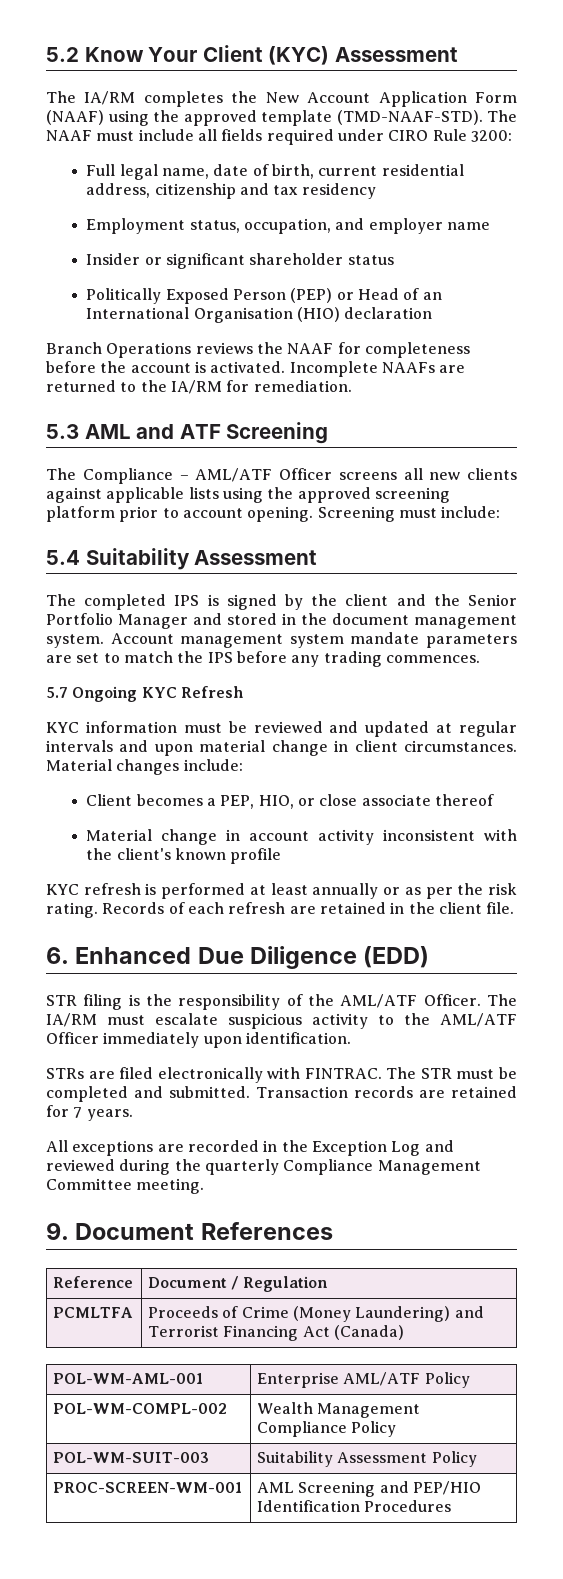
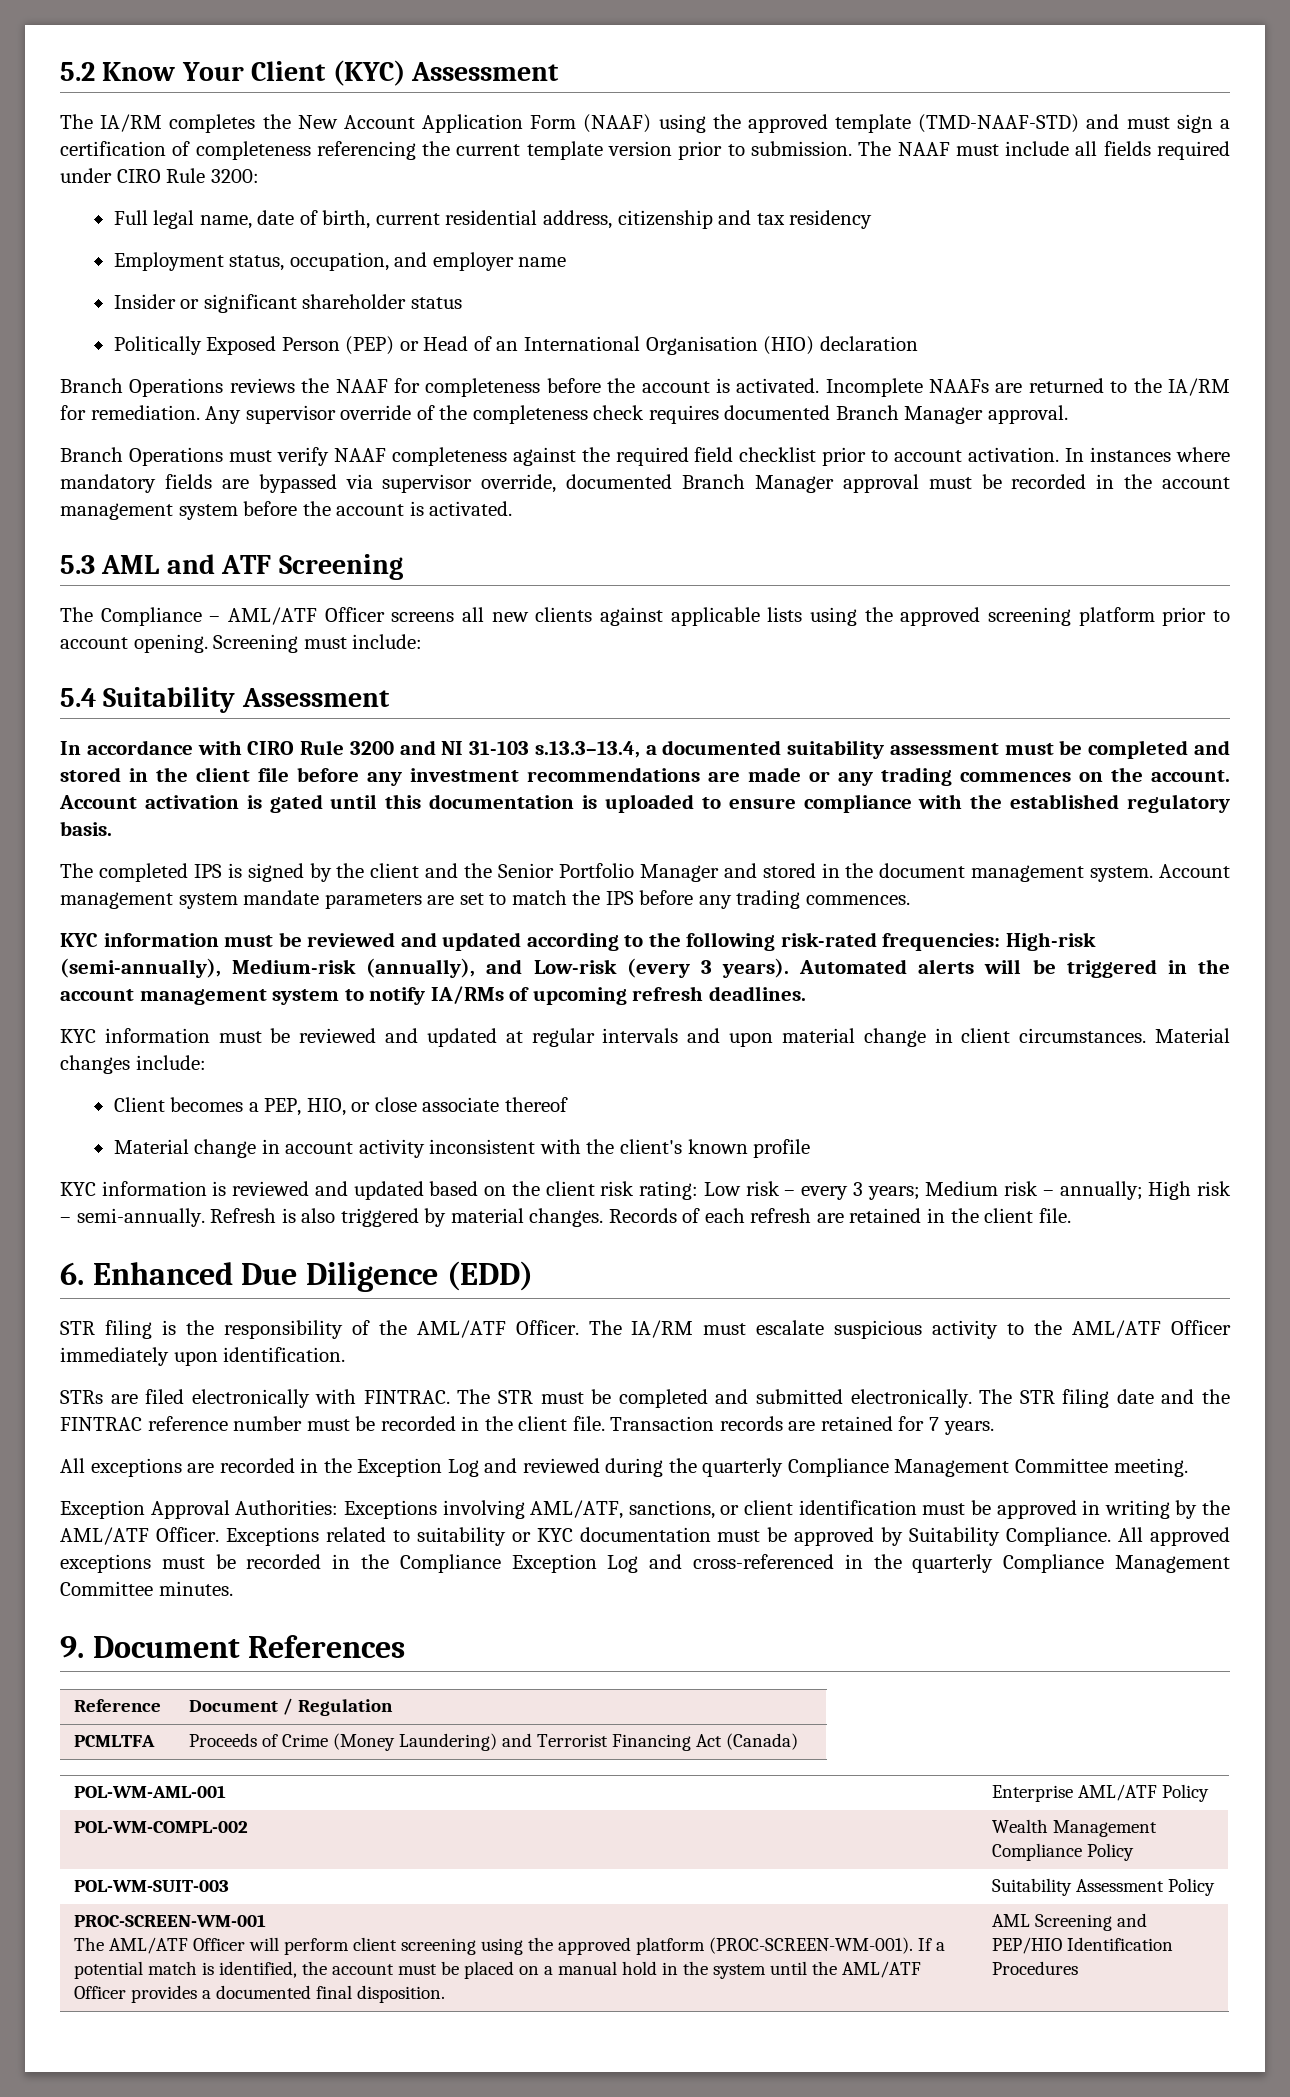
- The IA/RM completes the New Account Application Form (NAAF) using the approved template (TMD-NAAF-STD).
+ The IA/RM completes the New Account Application Form (NAAF) using the approved template (TMD-NAAF-STD) and must sign a certification of completeness referencing the current template version prior to submission.
+ Any supervisor override of the completeness check requires documented Branch Manager approval.
+ Branch Operations must verify NAAF completeness against the required field checklist prior to account activation. In instances where mandatory fields are bypassed via supervisor override, documented Branch Manager approval must be recorded in the account management system before the account is activated.
+ In accordance with CIRO Rule 3200 and NI 31-103 s.13.3–13.4, a documented suitability assessment must be completed and stored in the client file before any investment recommendations are made or any trading commences on the account. Account activation is gated until this documentation is uploaded to ensure compliance with the established regulatory basis.
- 5.7 Ongoing KYC Refresh
+ KYC information must be reviewed and updated according to the following risk-rated frequencies: High-risk (semi-annually), Medium-risk (annually), and Low-risk (every 3 years). Automated alerts will be triggered in the account management system to notify IA/RMs of upcoming refresh deadlines.
- KYC refresh is performed at least annually or as per the risk rating.
+ KYC information is reviewed and updated based on the client risk rating: Low risk – every 3 years; Medium risk – annually; High risk – semi-annually. Refresh is also triggered by material changes.
- The STR must be completed and submitted.
+ The STR must be completed and submitted electronically. The STR filing date and the FINTRAC reference number must be recorded in the client file.
+ Exception Approval Authorities: Exceptions involving AML/ATF, sanctions, or client identification must be approved in writing by the AML/ATF Officer. Exceptions related to suitability or KYC documentation must be approved by Suitability Compliance. All approved exceptions must be recorded in the Compliance Exception Log and cross-referenced in the quarterly Compliance Management Committee minutes.
+ The AML/ATF Officer will perform client screening using the approved platform (PROC-SCREEN-WM-001). If a potential match is identified, the account must be placed on a manual hold in the system until the AML/ATF Officer provides a documented final disposition.

